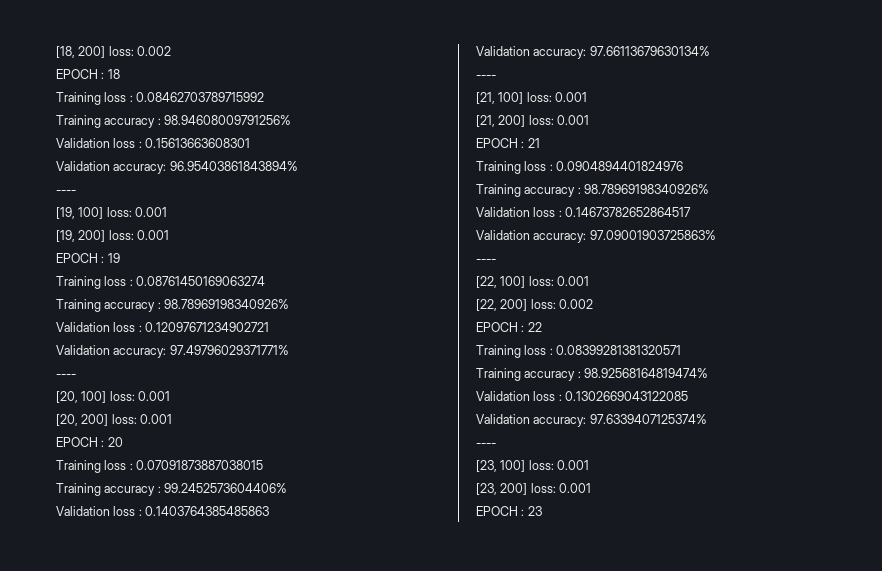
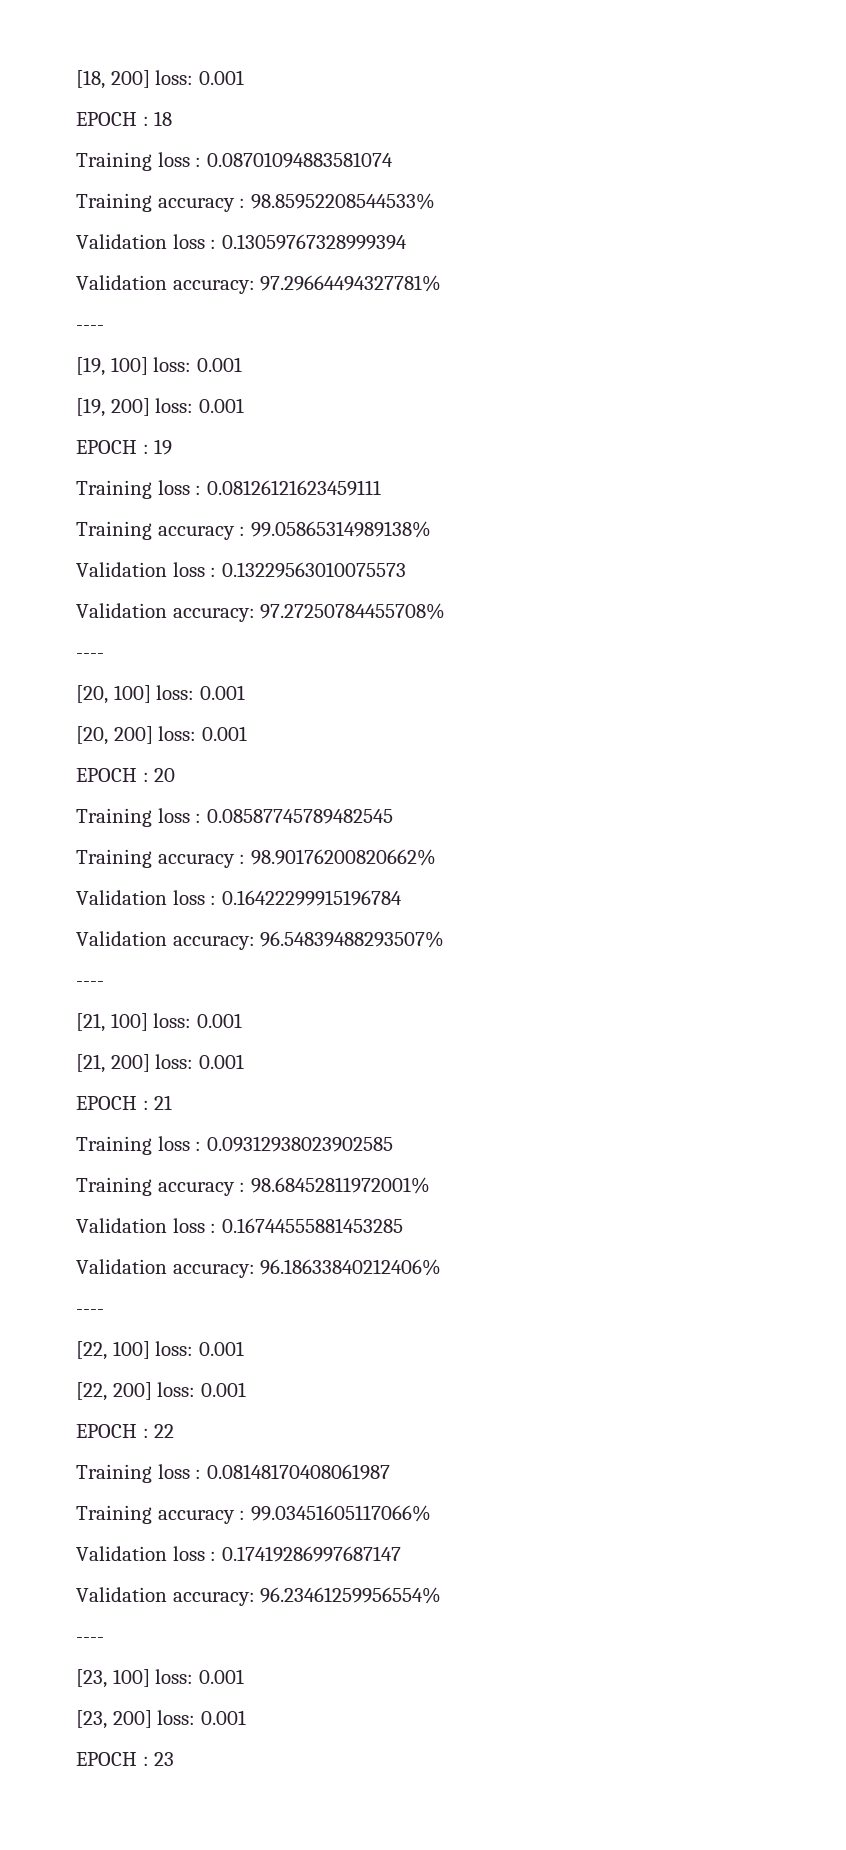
- [18, 200] loss: 0.002
+ [18, 200] loss: 0.001
- Training loss : 0.08462703789715992
- Training accuracy : 98.94608009791256%
- Validation loss : 0.15613663608301
- Validation accuracy: 96.95403861843894%
+ Training loss : 0.08701094883581074
+ Training accuracy : 98.85952208544533%
+ Validation loss : 0.13059767328999394
+ Validation accuracy: 97.29664494327781%
- Training loss : 0.08761450169063274
- Training accuracy : 98.78969198340926%
- Validation loss : 0.12097671234902721
- Validation accuracy: 97.49796029371771%
+ Training loss : 0.08126121623459111
+ Training accuracy : 99.05865314989138%
+ Validation loss : 0.13229563010075573
+ Validation accuracy: 97.27250784455708%
- Training loss : 0.07091873887038015
- Training accuracy : 99.2452573604406%
- Validation loss : 0.1403764385485863
- Validation accuracy: 97.66113679630134%
+ Training loss : 0.08587745789482545
+ Training accuracy : 98.90176200820662%
+ Validation loss : 0.16422299915196784
+ Validation accuracy: 96.54839488293507%
- Training loss : 0.0904894401824976
- Training accuracy : 98.78969198340926%
- Validation loss : 0.14673782652864517
- Validation accuracy: 97.09001903725863%
+ Training loss : 0.09312938023902585
+ Training accuracy : 98.68452811972001%
+ Validation loss : 0.16744555881453285
+ Validation accuracy: 96.18633840212406%
- [22, 200] loss: 0.002
+ [22, 200] loss: 0.001
- Training loss : 0.08399281381320571
- Training accuracy : 98.92568164819474%
- Validation loss : 0.1302669043122085
- Validation accuracy: 97.6339407125374%
+ Training loss : 0.08148170408061987
+ Training accuracy : 99.03451605117066%
+ Validation loss : 0.17419286997687147
+ Validation accuracy: 96.23461259956554%

